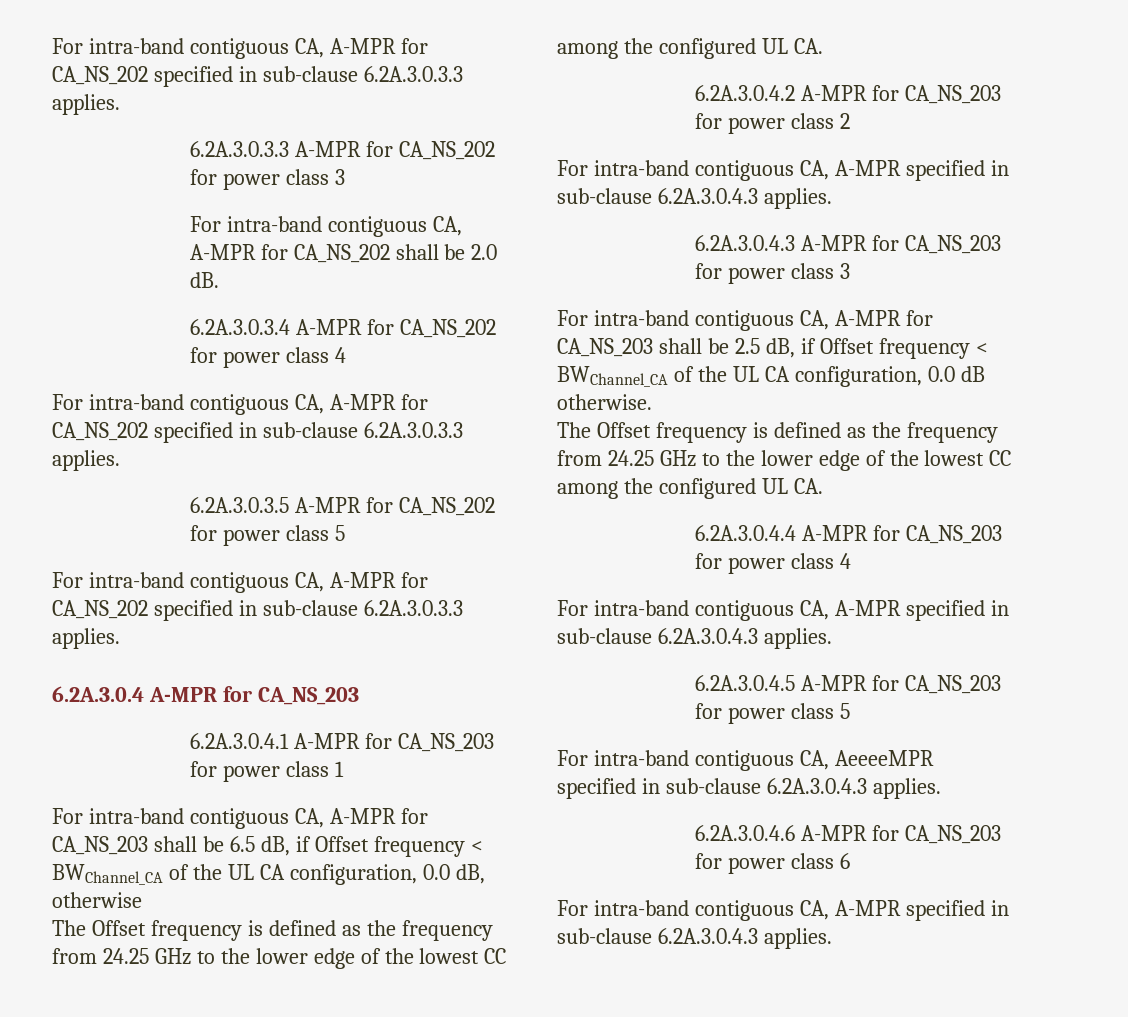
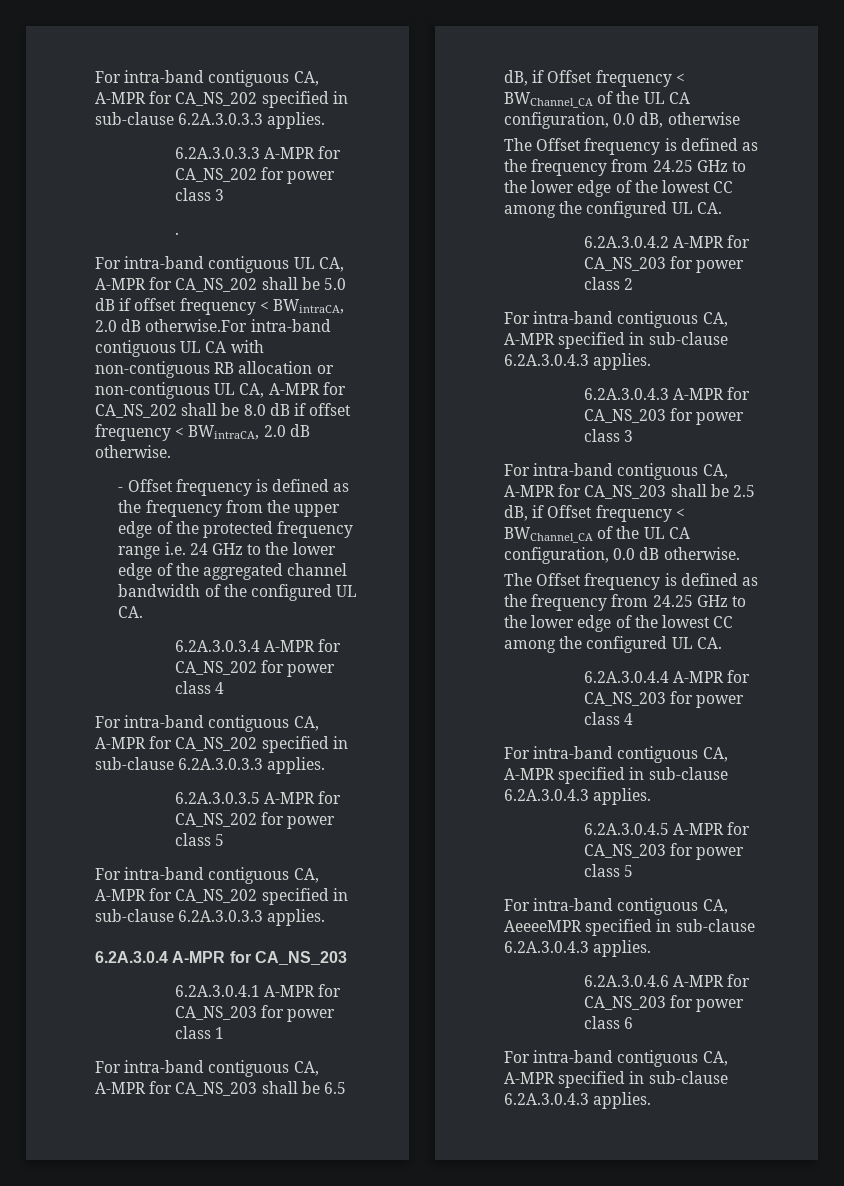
- For intra-band contiguous CA, A-MPR for CA_NS_202 shall be 2.0 dB.
+ .
+ For intra-band contiguous UL CA, A-MPR for CA_NS_202 shall be 5.0 dB if offset frequency < BWintraCA, 2.0 dB otherwise.For intra-band contiguous UL CA with non-contiguous RB allocation or non-contiguous UL CA, A-MPR for CA_NS_202 shall be 8.0 dB if offset frequency < BWintraCA, 2.0 dB otherwise.
+ - Offset frequency is defined as the frequency from the upper edge of the protected frequency range i.e. 24 GHz to the lower edge of the aggregated channel bandwidth of the configured UL CA.

